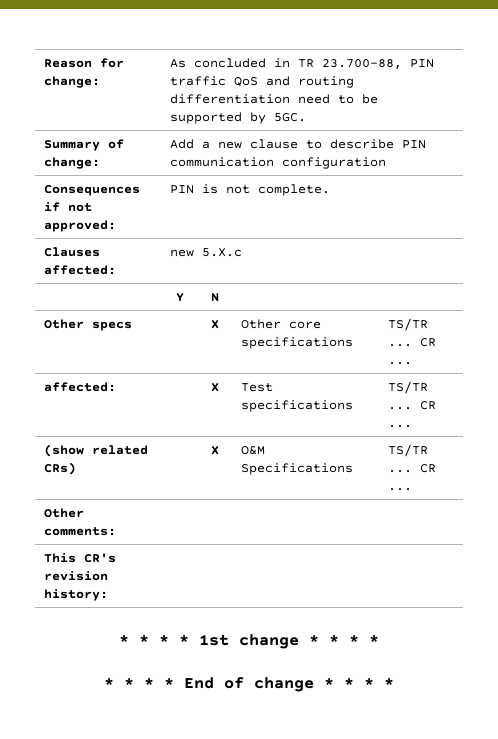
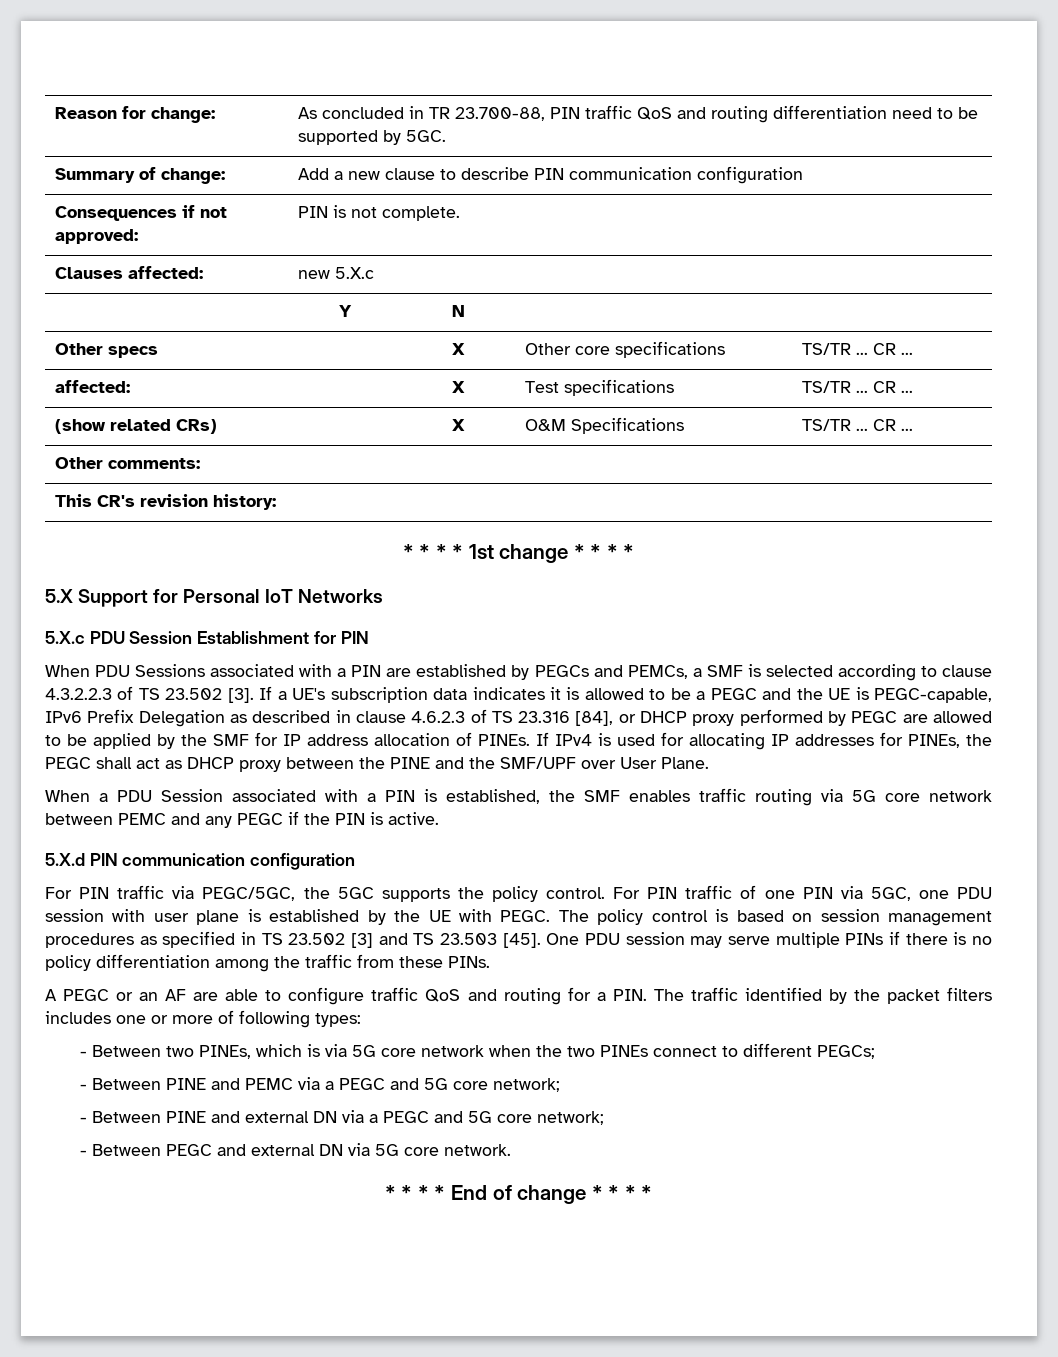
+ 5.X Support for Personal IoT Networks
+ 5.X.c PDU Session Establishment for PIN
+ When PDU Sessions associated with a PIN are established by PEGCs and PEMCs, a SMF is selected according to clause 4.3.2.2.3 of TS 23.502 [3]. If a UE's subscription data indicates it is allowed to be a PEGC and the UE is PEGC-capable, IPv6 Prefix Delegation as described in clause 4.6.2.3 of TS 23.316 [84], or DHCP proxy performed by PEGC are allowed to be applied by the SMF for IP address allocation of PINEs. If IPv4 is used for allocating IP addresses for PINEs, the PEGC shall act as DHCP proxy between the PINE and the SMF/UPF over User Plane.
+ When a PDU Session associated with a PIN is established, the SMF enables traffic routing via 5G core network between PEMC and any PEGC if the PIN is active.
+ 5.X.d PIN communication configuration
+ For PIN traffic via PEGC/5GC, the 5GC supports the policy control. For PIN traffic of one PIN via 5GC, one PDU session with user plane is established by the UE with PEGC. The policy control is based on session management procedures as specified in TS 23.502 [3] and TS 23.503 [45]. One PDU session may serve multiple PINs if there is no policy differentiation among the traffic from these PINs.
+ A PEGC or an AF are able to configure traffic QoS and routing for a PIN. The traffic identified by the packet filters includes one or more of following types:
+ - Between two PINEs, which is via 5G core network when the two PINEs connect to different PEGCs;
+ - Between PINE and PEMC via a PEGC and 5G core network;
+ - Between PINE and external DN via a PEGC and 5G core network;
+ - Between PEGC and external DN via 5G core network.

